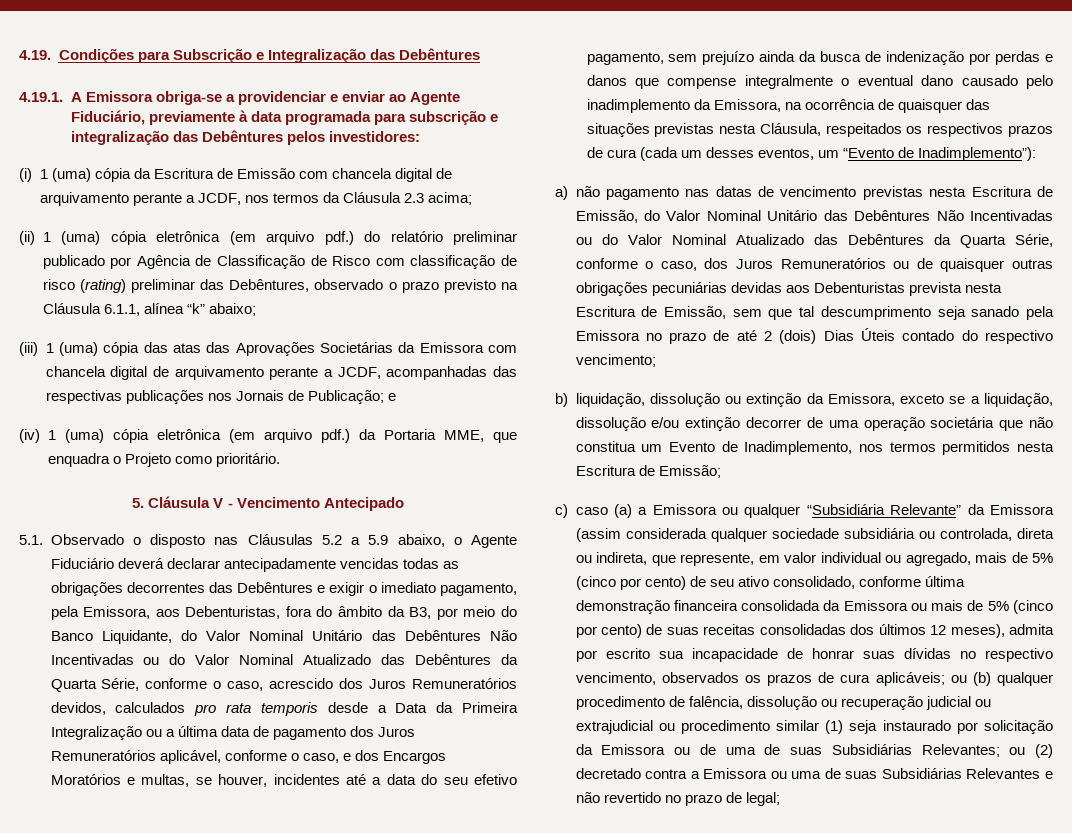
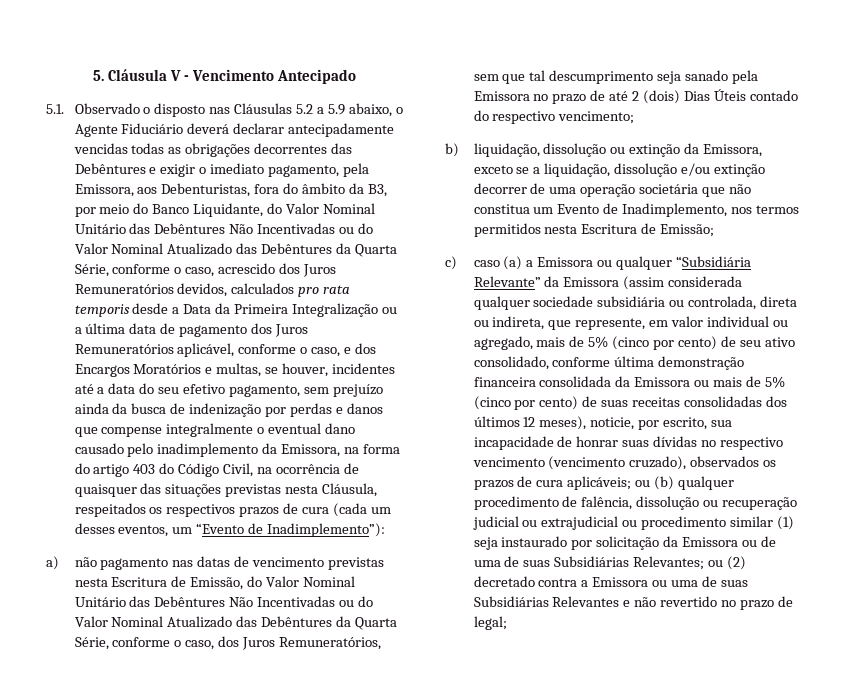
- 4.19. Condições para Subscrição e Integralização das Debêntures
- 4.19.1. A Emissora obriga-se a providenciar e enviar ao Agente Fiduciário, previamente à data programada para subscrição e integralização das Debêntures pelos investidores:
- (i) 1 (uma) cópia da Escritura de Emissão com chancela digital de arquivamento perante a JCDF, nos termos da Cláusula 2.3 acima;
- (ii) 1 (uma) cópia eletrônica (em arquivo pdf.) do relatório preliminar publicado por Agência de Classificação de Risco com classificação de risco (rating) preliminar das Debêntures, observado o prazo previsto na Cláusula 6.1.1, alínea “k” abaixo;
- (iii) 1 (uma) cópia das atas das Aprovações Societárias da Emissora com chancela digital de arquivamento perante a JCDF, acompanhadas das respectivas publicações nos Jornais de Publicação; e
- (iv) 1 (uma) cópia eletrônica (em arquivo pdf.) da Portaria MME, que enquadra o Projeto como prioritário.
- 5.1. Observado o disposto nas Cláusulas 5.2 a 5.9 abaixo, o Agente Fiduciário deverá declarar antecipadamente vencidas todas as obrigações decorrentes das Debêntures e exigir o imediato pagamento, pela Emissora, aos Debenturistas, fora do âmbito da B3, por meio do Banco Liquidante, do Valor Nominal Unitário das Debêntures Não Incentivadas ou do Valor Nominal Atualizado das Debêntures da Quarta Série, conforme o caso, acrescido dos Juros Remuneratórios devidos, calculados pro rata temporis desde a Data da Primeira Integralização ou a última data de pagamento dos Juros Remuneratórios aplicável, conforme o caso, e dos Encargos Moratórios e multas, se houver, incidentes até a data do seu efetivo pagamento, sem prejuízo ainda da busca de indenização por perdas e danos que compense integralmente o eventual dano causado pelo inadimplemento da Emissora, na ocorrência de quaisquer das situações previstas nesta Cláusula, respeitados os respectivos prazos de cura (cada um desses eventos, um “Evento de Inadimplemento”):
+ 5.1. Observado o disposto nas Cláusulas 5.2 a 5.9 abaixo, o Agente Fiduciário deverá declarar antecipadamente vencidas todas as obrigações decorrentes das Debêntures e exigir o imediato pagamento, pela Emissora, aos Debenturistas, fora do âmbito da B3, por meio do Banco Liquidante, do Valor Nominal Unitário das Debêntures Não Incentivadas ou do Valor Nominal Atualizado das Debêntures da Quarta Série, conforme o caso, acrescido dos Juros Remuneratórios devidos, calculados pro rata temporis desde a Data da Primeira Integralização ou a última data de pagamento dos Juros Remuneratórios aplicável, conforme o caso, e dos Encargos Moratórios e multas, se houver, incidentes até a data do seu efetivo pagamento, sem prejuízo ainda da busca de indenização por perdas e danos que compense integralmente o eventual dano causado pelo inadimplemento da Emissora, na forma do artigo 403 do Código Civil, na ocorrência de quaisquer das situações previstas nesta Cláusula, respeitados os respectivos prazos de cura (cada um desses eventos, um “Evento de Inadimplemento”):
- a) não pagamento nas datas de vencimento previstas nesta Escritura de Emissão, do Valor Nominal Unitário das Debêntures Não Incentivadas ou do Valor Nominal Atualizado das Debêntures da Quarta Série, conforme o caso, dos Juros Remuneratórios ou de quaisquer outras obrigações pecuniárias devidas aos Debenturistas prevista nesta Escritura de Emissão, sem que tal descumprimento seja sanado pela Emissora no prazo de até 2 (dois) Dias Úteis contado do respectivo vencimento;
+ a) não pagamento nas datas de vencimento previstas nesta Escritura de Emissão, do Valor Nominal Unitário das Debêntures Não Incentivadas ou do Valor Nominal Atualizado das Debêntures da Quarta Série, conforme o caso, dos Juros Remuneratórios, sem que tal descumprimento seja sanado pela Emissora no prazo de até 2 (dois) Dias Úteis contado do respectivo vencimento;
- c) caso (a) a Emissora ou qualquer “Subsidiária Relevante” da Emissora (assim considerada qualquer sociedade subsidiária ou controlada, direta ou indireta, que represente, em valor individual ou agregado, mais de 5% (cinco por cento) de seu ativo consolidado, conforme última demonstração financeira consolidada da Emissora ou mais de 5% (cinco por cento) de suas receitas consolidadas dos últimos 12 meses), admita por escrito sua incapacidade de honrar suas dívidas no respectivo vencimento, observados os prazos de cura aplicáveis;
+ c) caso (a) a Emissora ou qualquer “Subsidiária Relevante” da Emissora (assim considerada qualquer sociedade subsidiária ou controlada, direta ou indireta, que represente, em valor individual ou agregado, mais de 5% (cinco por cento) de seu ativo consolidado, conforme última demonstração financeira consolidada da Emissora ou mais de 5% (cinco por cento) de suas receitas consolidadas dos últimos 12 meses), noticie, por escrito, sua incapacidade de honrar suas dívidas no respectivo vencimento (vencimento cruzado), observados os prazos de cura aplicáveis;

